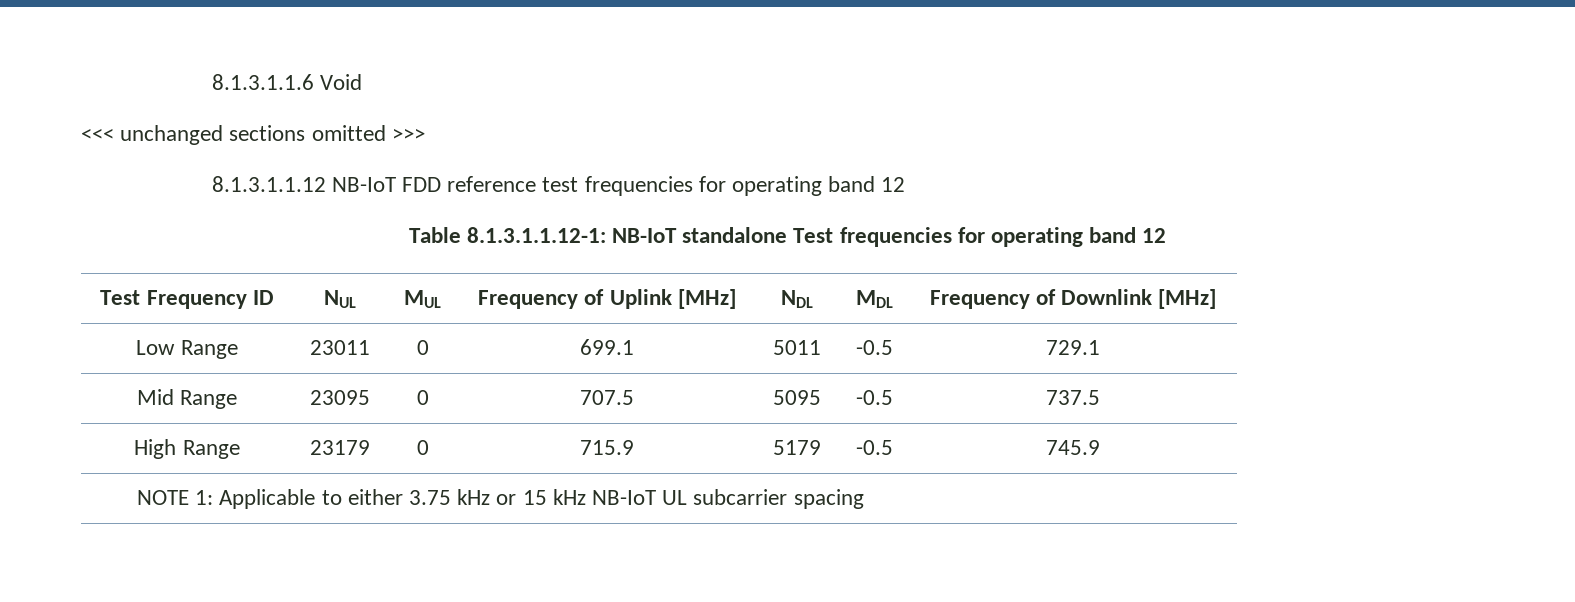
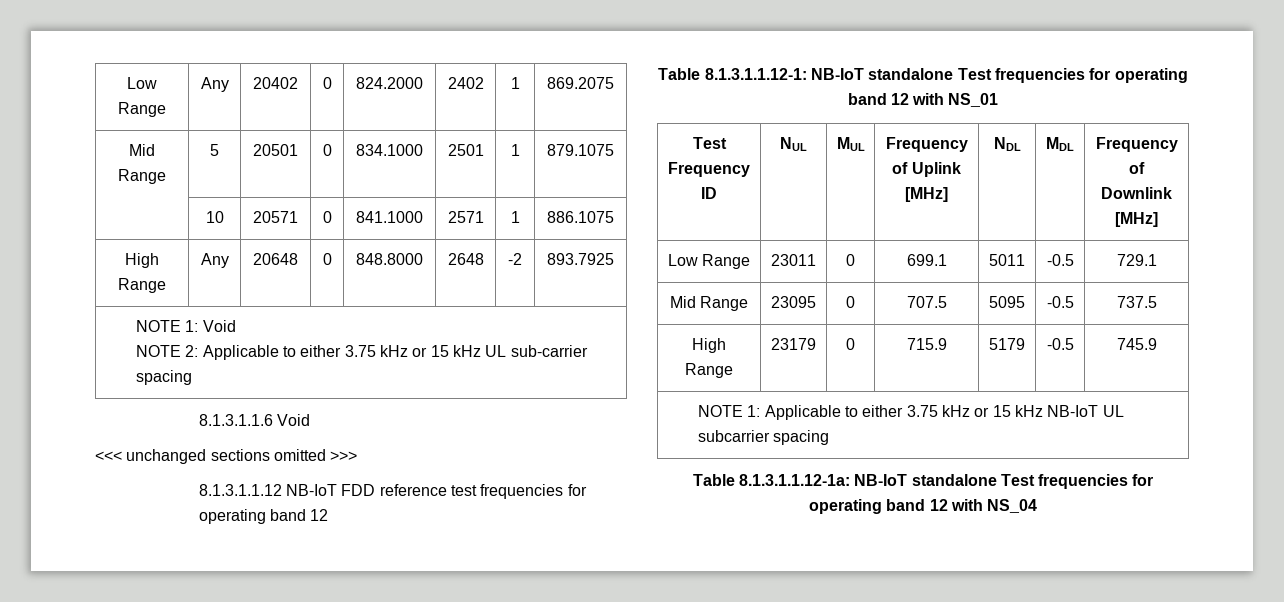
+ Low Range | Any | 20402 | 0 | 824.2000 | 2402 | 1 | 869.2075
+ Mid Range | 5 | 20501 | 0 | 834.1000 | 2501 | 1 | 879.1075
+ | 10 | 20571 | 0 | 841.1000 | 2571 | 1 | 886.1075
+ High Range | Any | 20648 | 0 | 848.8000 | 2648 | -2 | 893.7925
+ NOTE 1: Void
+ NOTE 2: Applicable to either 3.75 kHz or 15 kHz UL sub-carrier spacing
- Table 8.1.3.1.1.12-1: NB-IoT standalone Test frequencies for operating band 12
+ Table 8.1.3.1.1.12-1: NB-IoT standalone Test frequencies for operating band 12 with NS_01
+ Table 8.1.3.1.1.12-1a: NB-IoT standalone Test frequencies for operating band 12 with NS_04

